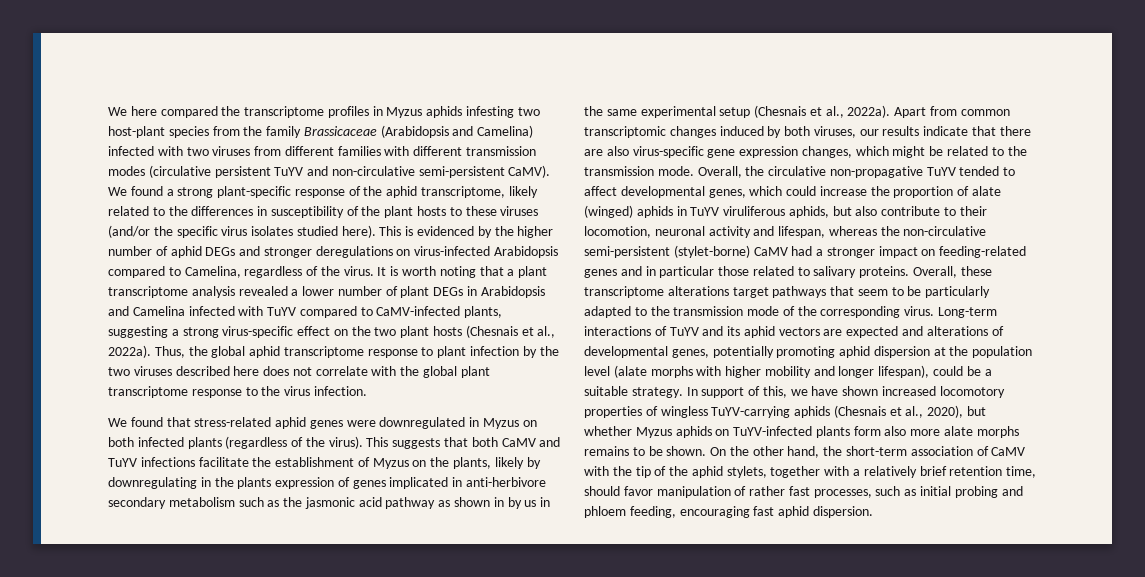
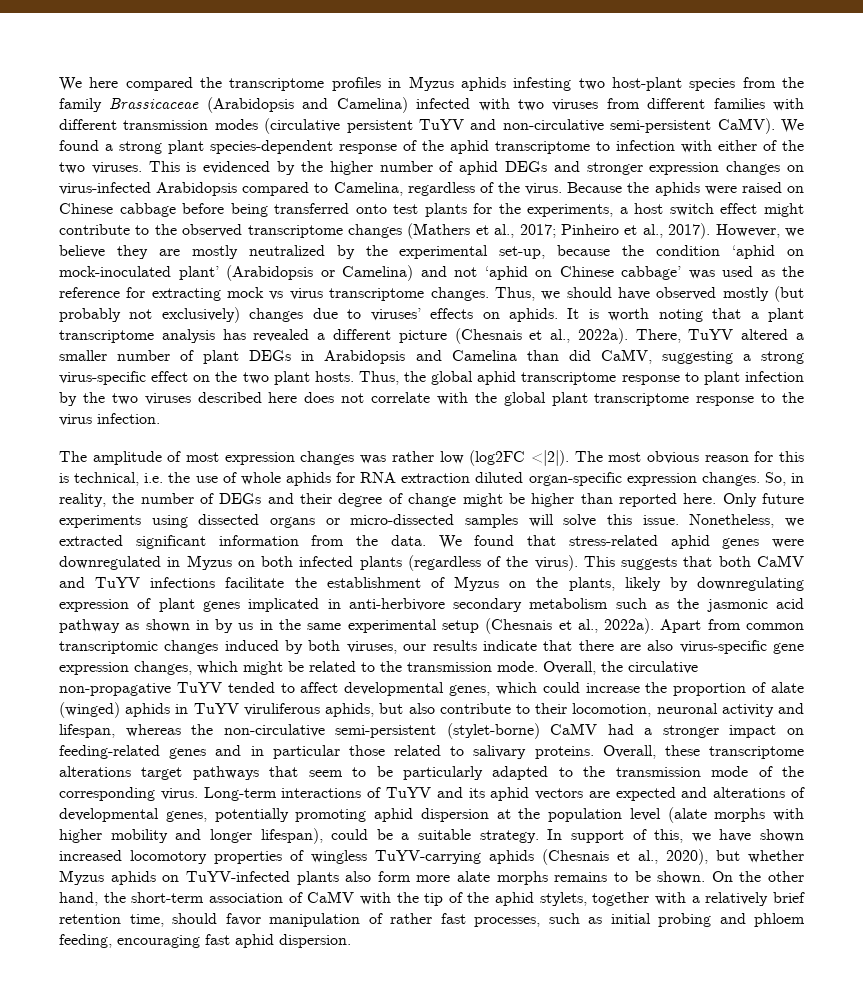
- We found a strong plant-specific response of the aphid transcriptome, likely related to the differences in susceptibility of the plant hosts to these viruses (and/or the specific virus isolates studied here).
+ We found a strong plant species-dependent response of the aphid transcriptome to infection with either of the two viruses.
- This is evidenced by the higher number of aphid DEGs and stronger deregulations on virus-infected Arabidopsis compared to Camelina, regardless of the virus.
+ This is evidenced by the higher number of aphid DEGs and stronger expression changes on virus-infected Arabidopsis compared to Camelina, regardless of the virus.
+ Because the aphids were raised on Chinese cabbage before being transferred onto test plants for the experiments, a host switch effect might contribute to the observed transcriptome changes (Mathers et al., 2017; Pinheiro et al., 2017). However, we believe they are mostly neutralized by the experimental set-up, because the condition ‘aphid on mock-inoculated plant’ (Arabidopsis or Camelina) and not ‘aphid on Chinese cabbage’ was used as the reference for extracting mock vs virus transcriptome changes. Thus, we should have observed mostly (but probably not exclusively) changes due to viruses’ effects on aphids.
- It is worth noting that a plant transcriptome analysis revealed a lower number of plant DEGs in Arabidopsis and Camelina infected with TuYV compared to CaMV-infected plants, suggesting a strong virus-specific effect on the two plant hosts (Chesnais et al., 2022a).
+ It is worth noting that a plant transcriptome analysis has revealed a different picture (Chesnais et al., 2022a). There, TuYV altered a smaller number of plant DEGs in Arabidopsis and Camelina than did CaMV, suggesting a strong virus-specific effect on the two plant hosts.
+ The amplitude of most expression changes was rather low (log2FC <|2|). The most obvious reason for this is technical, i.e. the use of whole aphids for RNA extraction diluted organ-specific expression changes. So, in reality, the number of DEGs and their degree of change might be higher than reported here. Only future experiments using dissected organs or micro-dissected samples will solve this issue. Nonetheless, we extracted significant information from the data.
- This suggests that both CaMV and TuYV infections facilitate the establishment of Myzus on the plants, likely by downregulating in the plants expression of genes implicated in anti-herbivore secondary metabolism such as the jasmonic acid pathway as shown in by us in the same experimental setup (Chesnais et al., 2022a).
+ This suggests that both CaMV and TuYV infections facilitate the establishment of Myzus on the plants, likely by downregulating expression of plant genes implicated in anti-herbivore secondary metabolism such as the jasmonic acid pathway as shown in by us in the same experimental setup (Chesnais et al., 2022a).
- In support of this, we have shown increased locomotory properties of wingless TuYV-carrying aphids (Chesnais et al., 2020), but whether Myzus aphids on TuYV-infected plants form also more alate morphs remains to be shown.
+ In support of this, we have shown increased locomotory properties of wingless TuYV-carrying aphids (Chesnais et al., 2020), but whether Myzus aphids on TuYV-infected plants also form more alate morphs remains to be shown.

